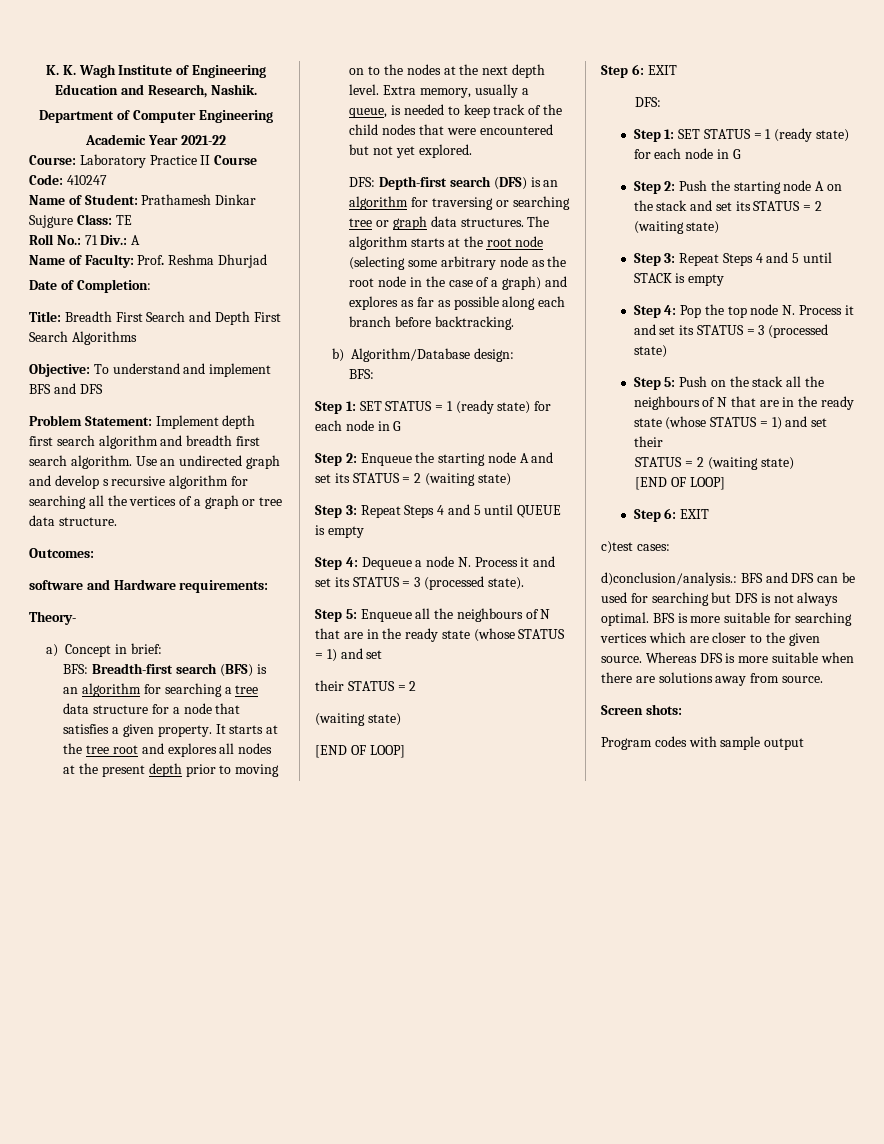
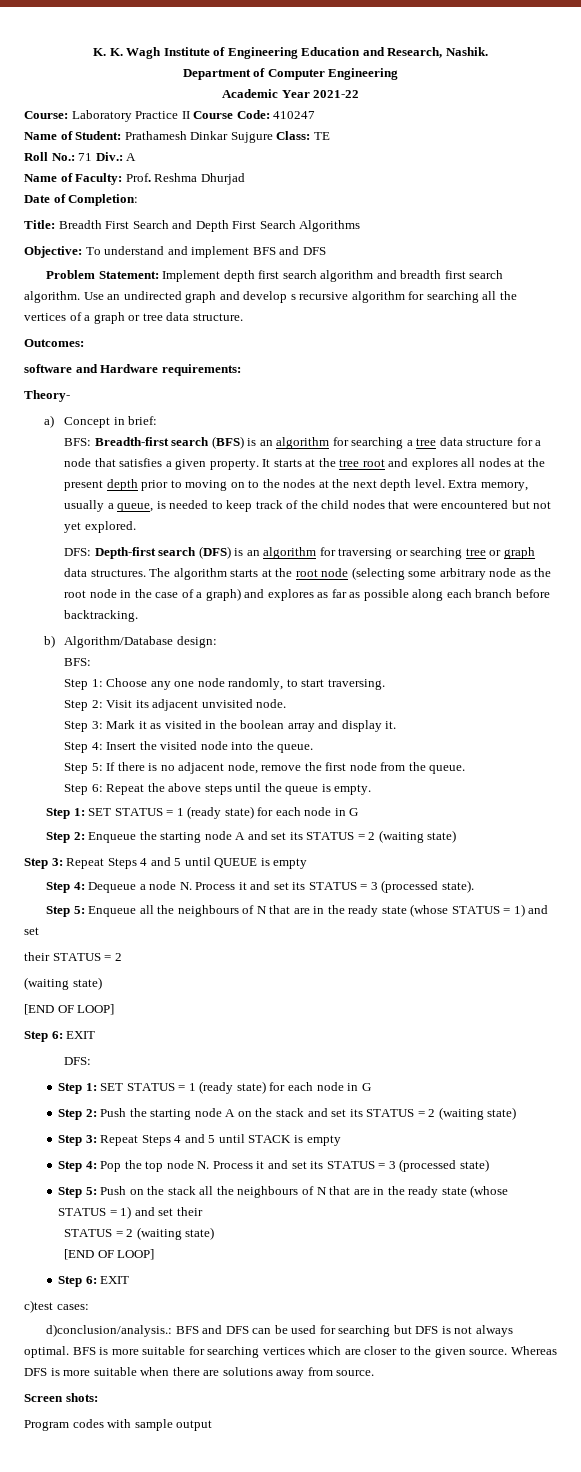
+ Step 1: Choose any one node randomly, to start traversing.
+ Step 2: Visit its adjacent unvisited node.
+ Step 3: Mark it as visited in the boolean array and display it.
+ Step 4: Insert the visited node into the queue.
+ Step 5: If there is no adjacent node, remove the first node from the queue.
+ Step 6: Repeat the above steps until the queue is empty.

